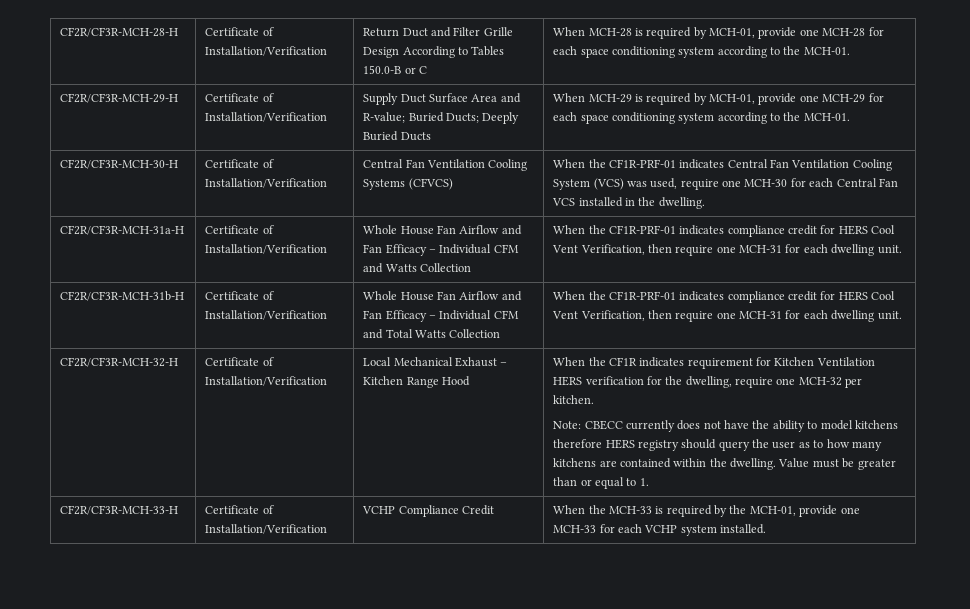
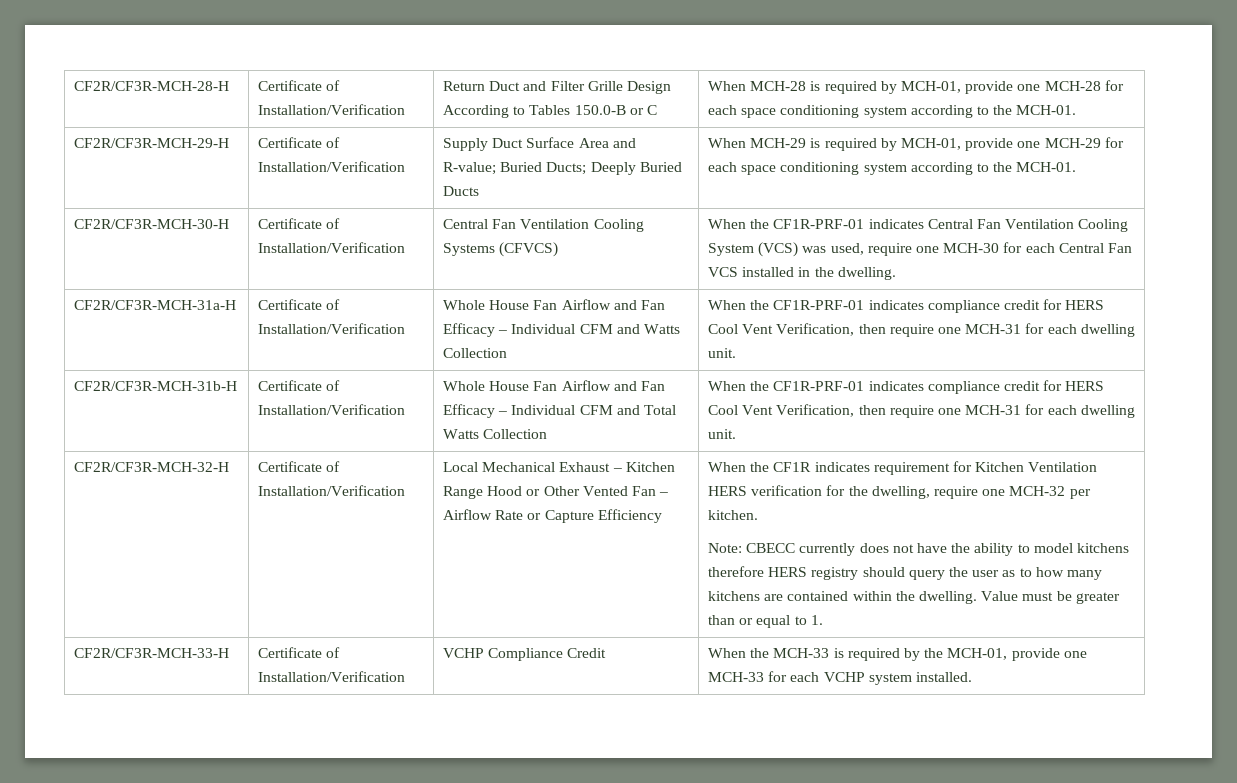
- Local Mechanical Exhaust – Kitchen Range Hood
+ Local Mechanical Exhaust – Kitchen Range Hood or Other Vented Fan – Airflow Rate or Capture Efficiency

